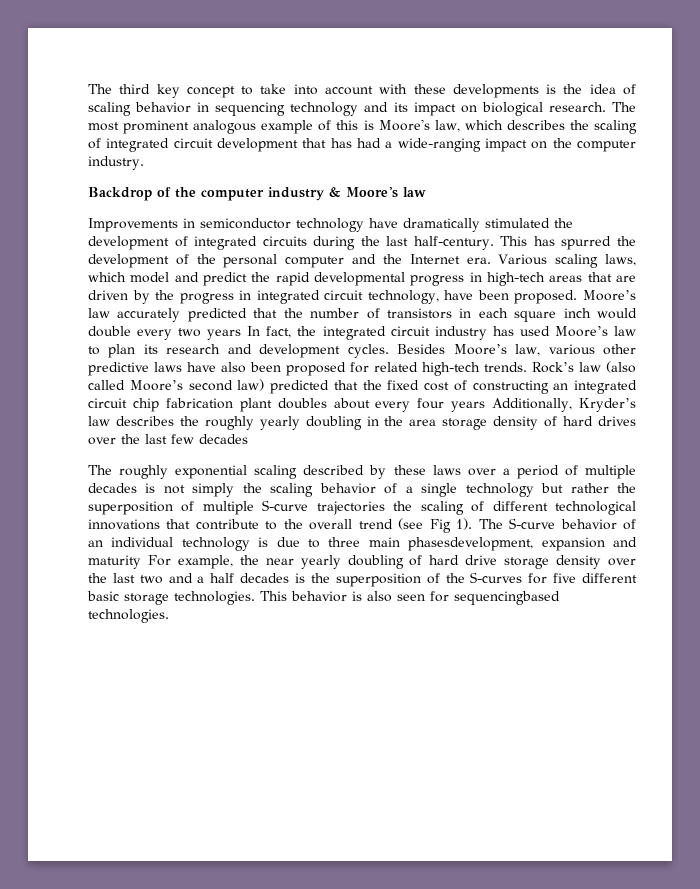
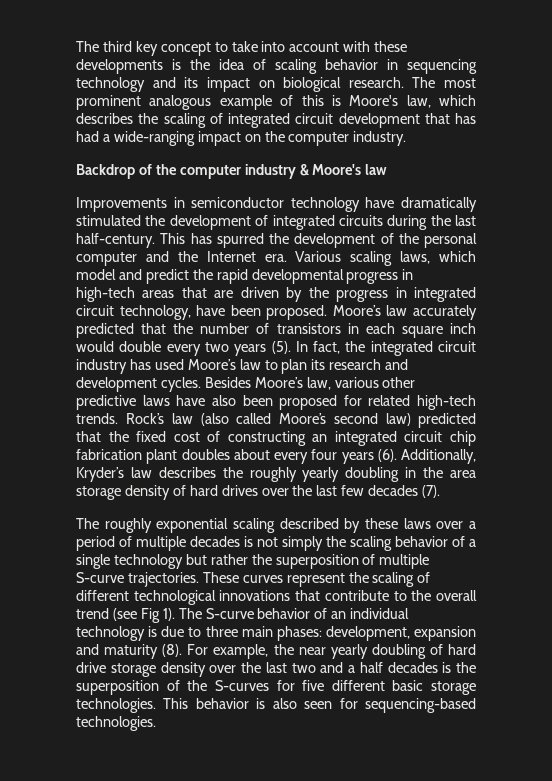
- Moore’s law accurately predicted that the number of transistors in each square inch would double every two years In fact, the integrated circuit industry has used Moore’s law to plan its research and development cycles.
+ Moore’s law accurately predicted that the number of transistors in each square inch would double every two years (5). In fact, the integrated circuit industry has used Moore’s law to plan its research and development cycles.
- Rock’s law (also called Moore’s second law) predicted that the fixed cost of constructing an integrated circuit chip fabrication plant doubles about every four years Additionally, Kryder’s law describes the roughly yearly doubling in the area storage density of hard drives over the last few decades
+ Rock’s law (also called Moore’s second law) predicted that the fixed cost of constructing an integrated circuit chip fabrication plant doubles about every four years (6). Additionally, Kryder’s law describes the roughly yearly doubling in the area storage density of hard drives over the last few decades (7).
- The roughly exponential scaling described by these laws over a period of multiple decades is not simply the scaling behavior of a single technology but rather the superposition of multiple S-curve trajectories the scaling of different technological innovations that contribute to the overall trend (see Fig 1).
+ The roughly exponential scaling described by these laws over a period of multiple decades is not simply the scaling behavior of a single technology but rather the superposition of multiple S-curve trajectories. These curves represent the scaling of different technological innovations that contribute to the overall trend (see Fig 1).
- The S-curve behavior of an individual technology is due to three main phasesdevelopment, expansion and maturity For example, the near yearly doubling of hard drive storage density over the last two and a half decades is the superposition of the S-curves for five different basic storage technologies.
+ The S-curve behavior of an individual technology is due to three main phases: development, expansion and maturity (8). For example, the near yearly doubling of hard drive storage density over the last two and a half decades is the superposition of the S-curves for five different basic storage technologies.
- This behavior is also seen for sequencingbased technologies.
+ This behavior is also seen for sequencing-based technologies.

